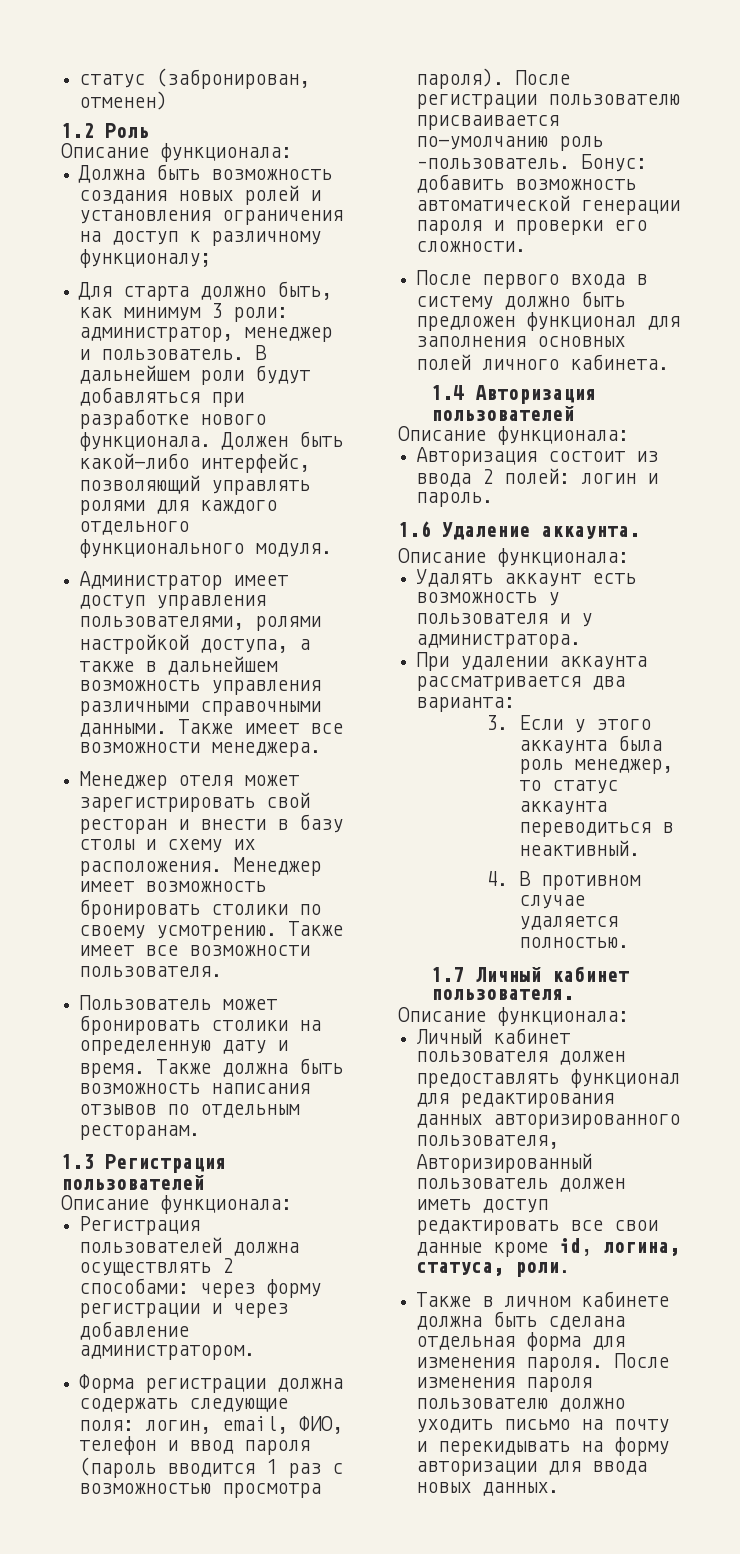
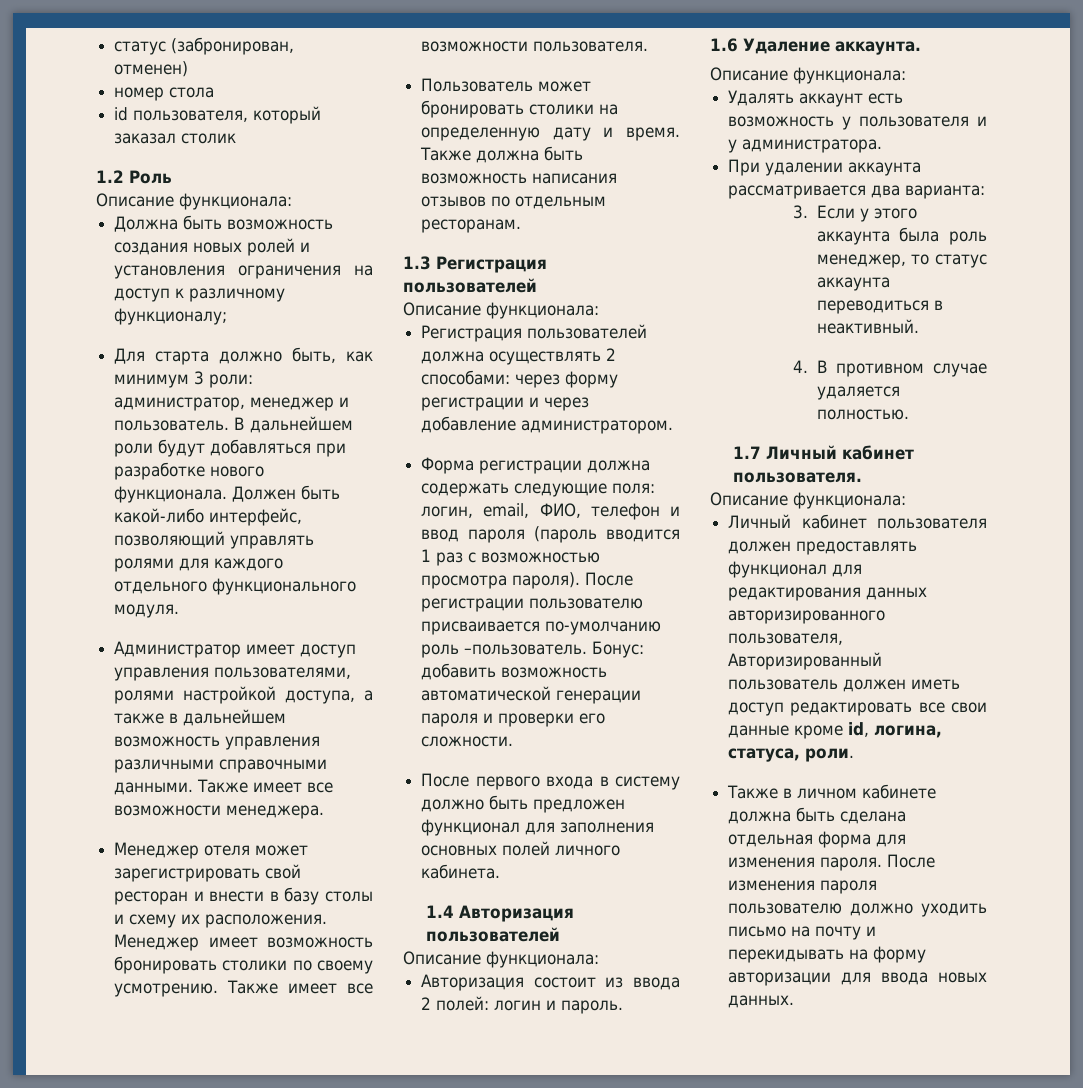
+ номер стола
+ id пользователя, который заказал столик

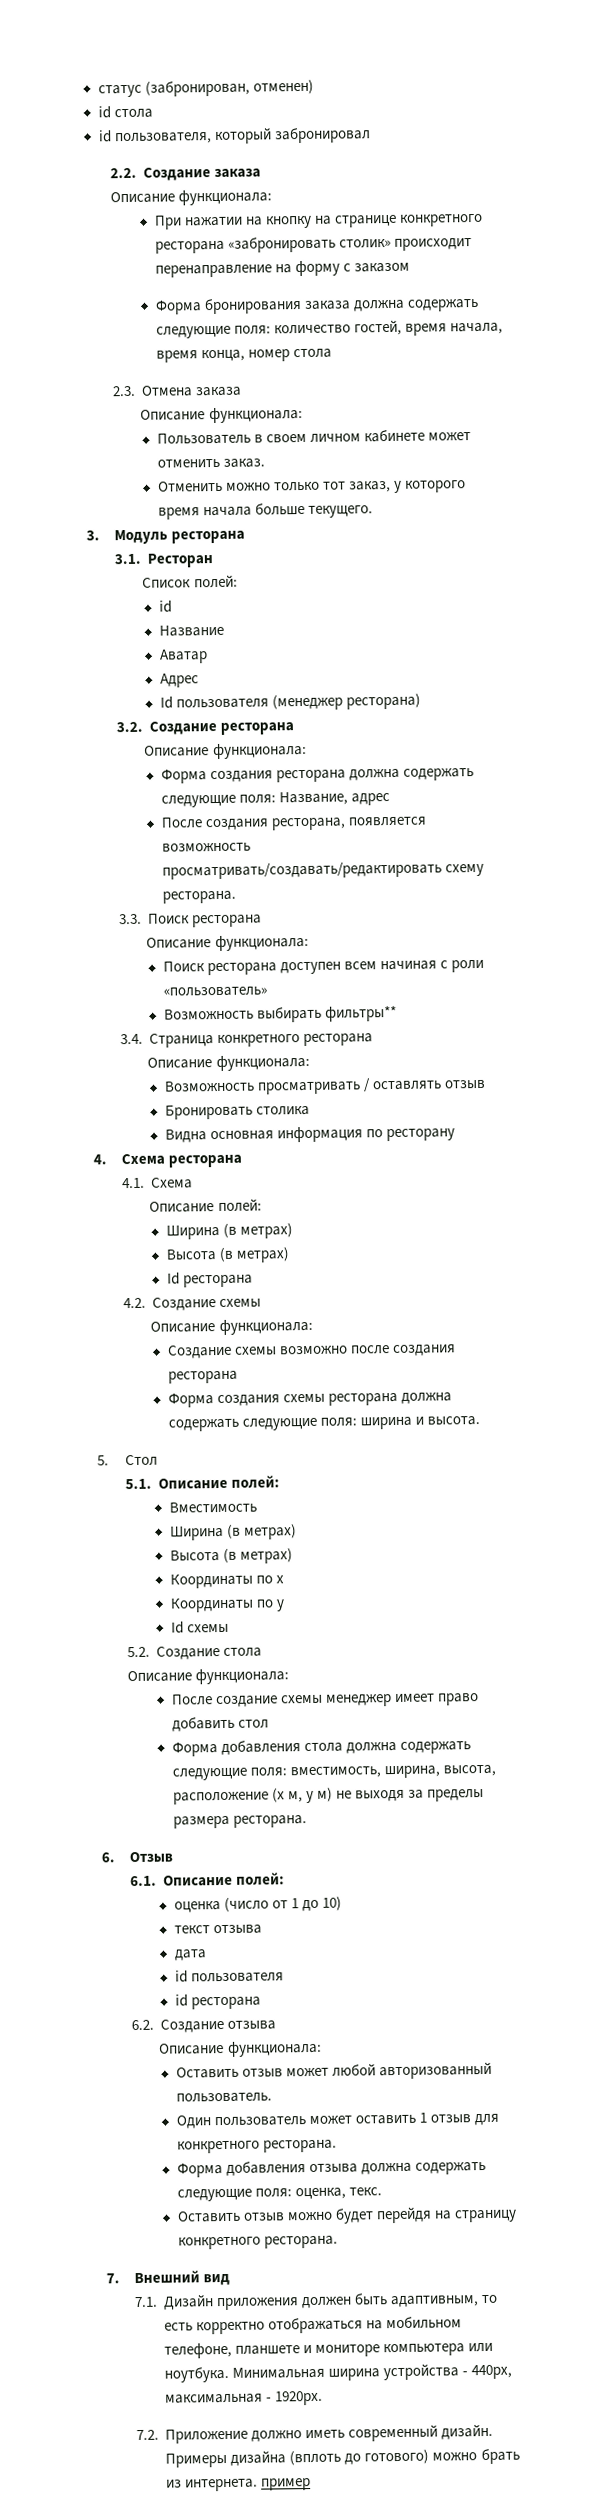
- номер стола
+ id стола
- id пользователя, который заказал столик
- 1.2 Роль
+ id пользователя, который забронировал
+ 2.2. Создание заказа
  Описание функционала:
- Должна быть возможность создания новых ролей и установления ограничения на доступ к различному функционалу;
- Для старта должно быть, как минимум 3 роли: администратор, менеджер и пользователь. В дальнейшем роли будут добавляться при разработке нового функционала. Должен быть какой-либо интерфейс, позволяющий управлять ролями для каждого отдельного функционального модуля.
- Администратор имеет доступ управления пользователями, ролями настройкой доступа, а также в дальнейшем возможность управления различными справочными данными. Также имеет все возможности менеджера.
- Менеджер отеля может зарегистрировать свой ресторан и внести в базу столы и схему их расположения. Менеджер имеет возможность бронировать столики по своему усмотрению. Также имеет все возможности пользователя.
- Пользователь может бронировать столики на определенную дату и время. Также должна быть возможность написания отзывов по отдельным ресторанам.
- 1.3 Регистрация пользователей
+ При нажатии на кнопку на странице конкретного ресторана «забронировать столик» происходит перенаправление на форму с заказом
+ Форма бронирования заказа должна содержать следующие поля: количество гостей, время начала, время конца, номер стола
+ 2.3. Отмена заказа
  Описание функционала:
- Регистрация пользователей должна осуществлять 2 способами: через форму регистрации и через добавление администратором.
- Форма регистрации должна содержать следующие поля: логин, email, ФИО, телефон и ввод пароля (пароль вводится 1 раз с возможностью просмотра пароля). После регистрации пользователю присваивается по-умолчанию роль –пользователь. Бонус: добавить возможность автоматической генерации пароля и проверки его сложности.
- После первого входа в систему должно быть предложен функционал для заполнения основных полей личного кабинета.
- 1.4 Авторизация пользователей
+ Пользователь в своем личном кабинете может отменить заказ.
+ Отменить можно только тот заказ, у которого время начала больше текущего.
+ 3. Модуль ресторана
+ 3.1. Ресторан
+ Список полей:
+ id
+ Название
+ Аватар
+ Адрес
+ Id пользователя (менеджер ресторана)
+ 3.2. Создание ресторана
  Описание функционала:
- Авторизация состоит из ввода 2 полей: логин и пароль.
- 1.6 Удаление аккаунта.
+ Форма создания ресторана должна содержать следующие поля: Название, адрес
+ После создания ресторана, появляется возможность просматривать/создавать/редактировать схему ресторана.
+ 3.3. Поиск ресторана
  Описание функционала:
- Удалять аккаунт есть возможность у пользователя и у администратора.
- При удалении аккаунта рассматривается два варианта:
- 3. Если у этого аккаунта была роль менеджер, то статус аккаунта переводиться в неактивный.
- 4. В противном случае удаляется полностью.
- 1.7 Личный кабинет пользователя.
+ Поиск ресторана доступен всем начиная с роли «пользователь»
+ Возможность выбирать фильтры**
+ 3.4. Страница конкретного ресторана
  Описание функционала:
- Личный кабинет пользователя должен предоставлять функционал для редактирования данных авторизированного пользователя, Авторизированный пользователь должен иметь доступ редактировать все свои данные кроме id, логина, статуса, роли.
- Также в личном кабинете должна быть сделана отдельная форма для изменения пароля. После изменения пароля пользователю должно уходить письмо на почту и перекидывать на форму авторизации для ввода новых данных.
+ Возможность просматривать / оставлять отзыв
+ Бронировать столика
+ Видна основная информация по ресторану
+ 4. Схема ресторана
+ 4.1. Схема
+ Описание полей:
+ Ширина (в метрах)
+ Высота (в метрах)
+ Id ресторана
+ 4.2. Создание схемы
+ Описание функционала:
+ Создание схемы возможно после создания ресторана
+ Форма создания схемы ресторана должна содержать следующие поля: ширина и высота.
+ 5. Стол
+ 5.1. Описание полей:
+ Вместимость
+ Ширина (в метрах)
+ Высота (в метрах)
+ Координаты по x
+ Координаты по y
+ Id схемы
+ 5.2. Создание стола
+ Описание функционала:
+ После создание схемы менеджер имеет право добавить стол
+ Форма добавления стола должна содержать следующие поля: вместимость, ширина, высота, расположение (x м, y м) не выходя за пределы размера ресторана.
+ 6. Отзыв
+ 6.1. Описание полей:
+ оценка (число от 1 до 10)
+ текст отзыва
+ дата
+ id пользователя
+ id ресторана
+ 6.2. Создание отзыва
+ Описание функционала:
+ Оставить отзыв может любой авторизованный пользователь.
+ Один пользователь может оставить 1 отзыв для конкретного ресторана.
+ Форма добавления отзыва должна содержать следующие поля: оценка, текс.
+ Оставить отзыв можно будет перейдя на страницу конкретного ресторана.
+ 7. Внешний вид
+ 7.1. Дизайн приложения должен быть адаптивным, то есть корректно отображаться на мобильном телефоне, планшете и мониторе компьютера или ноутбука. Минимальная ширина устройства - 440px, максимальная - 1920px.
+ 7.2. Приложение должно иметь современный дизайн. Примеры дизайна (вплоть до готового) можно брать из интернета. пример

